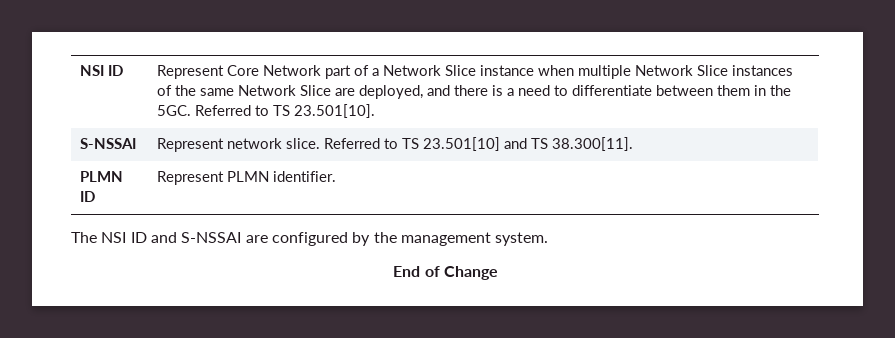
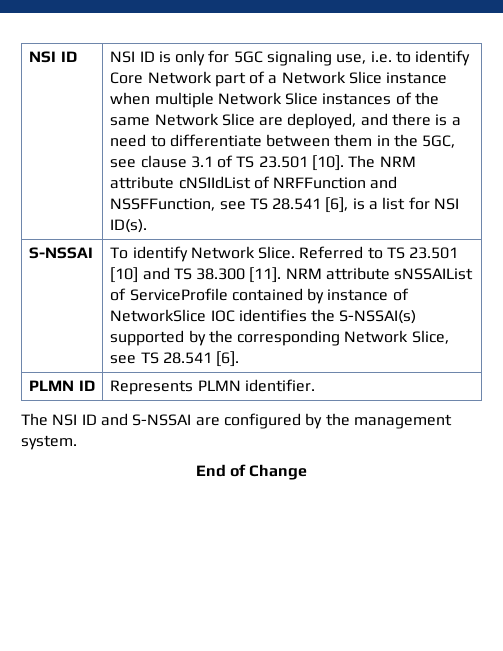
- Represent Core Network part of a Network Slice instance when multiple Network Slice instances of the same Network Slice are deployed, and there is a need to differentiate between them in the 5GC. Referred to TS 23.501[10].
- S-NSSAI | Represent network slice. Referred to TS 23.501[10] and TS 38.300[11].
+ NSI ID is only for 5GC signaling use, i.e. to identify Core Network part of a Network Slice instance when multiple Network Slice instances of the same Network Slice are deployed, and there is a need to differentiate between them in the 5GC, see clause 3.1 of TS 23.501 [10]. The NRM attribute cNSIIdList of NRFFunction and NSSFFunction, see TS 28.541 [6], is a list for NSI ID(s).
+ S-NSSAI | To identify Network Slice. Referred to TS 23.501 [10] and TS 38.300 [11]. NRM attribute sNSSAIList of ServiceProfile contained by instance of NetworkSlice IOC identifies the S-NSSAI(s) supported by the corresponding Network Slice, see TS 28.541 [6].
- PLMN ID | Represent PLMN identifier.
+ PLMN ID | Represents PLMN identifier.

